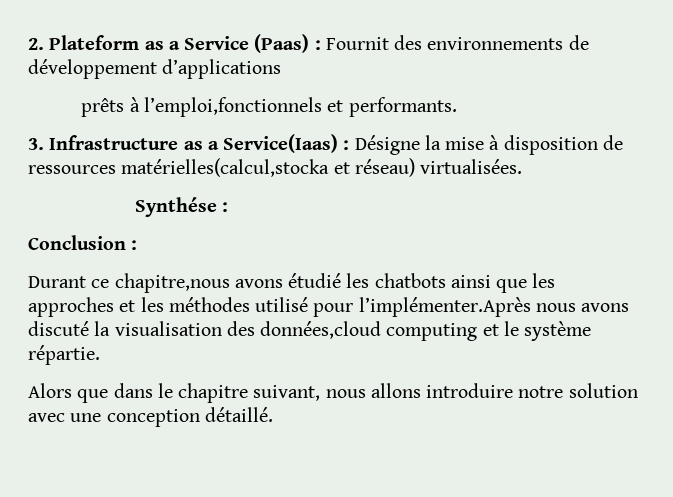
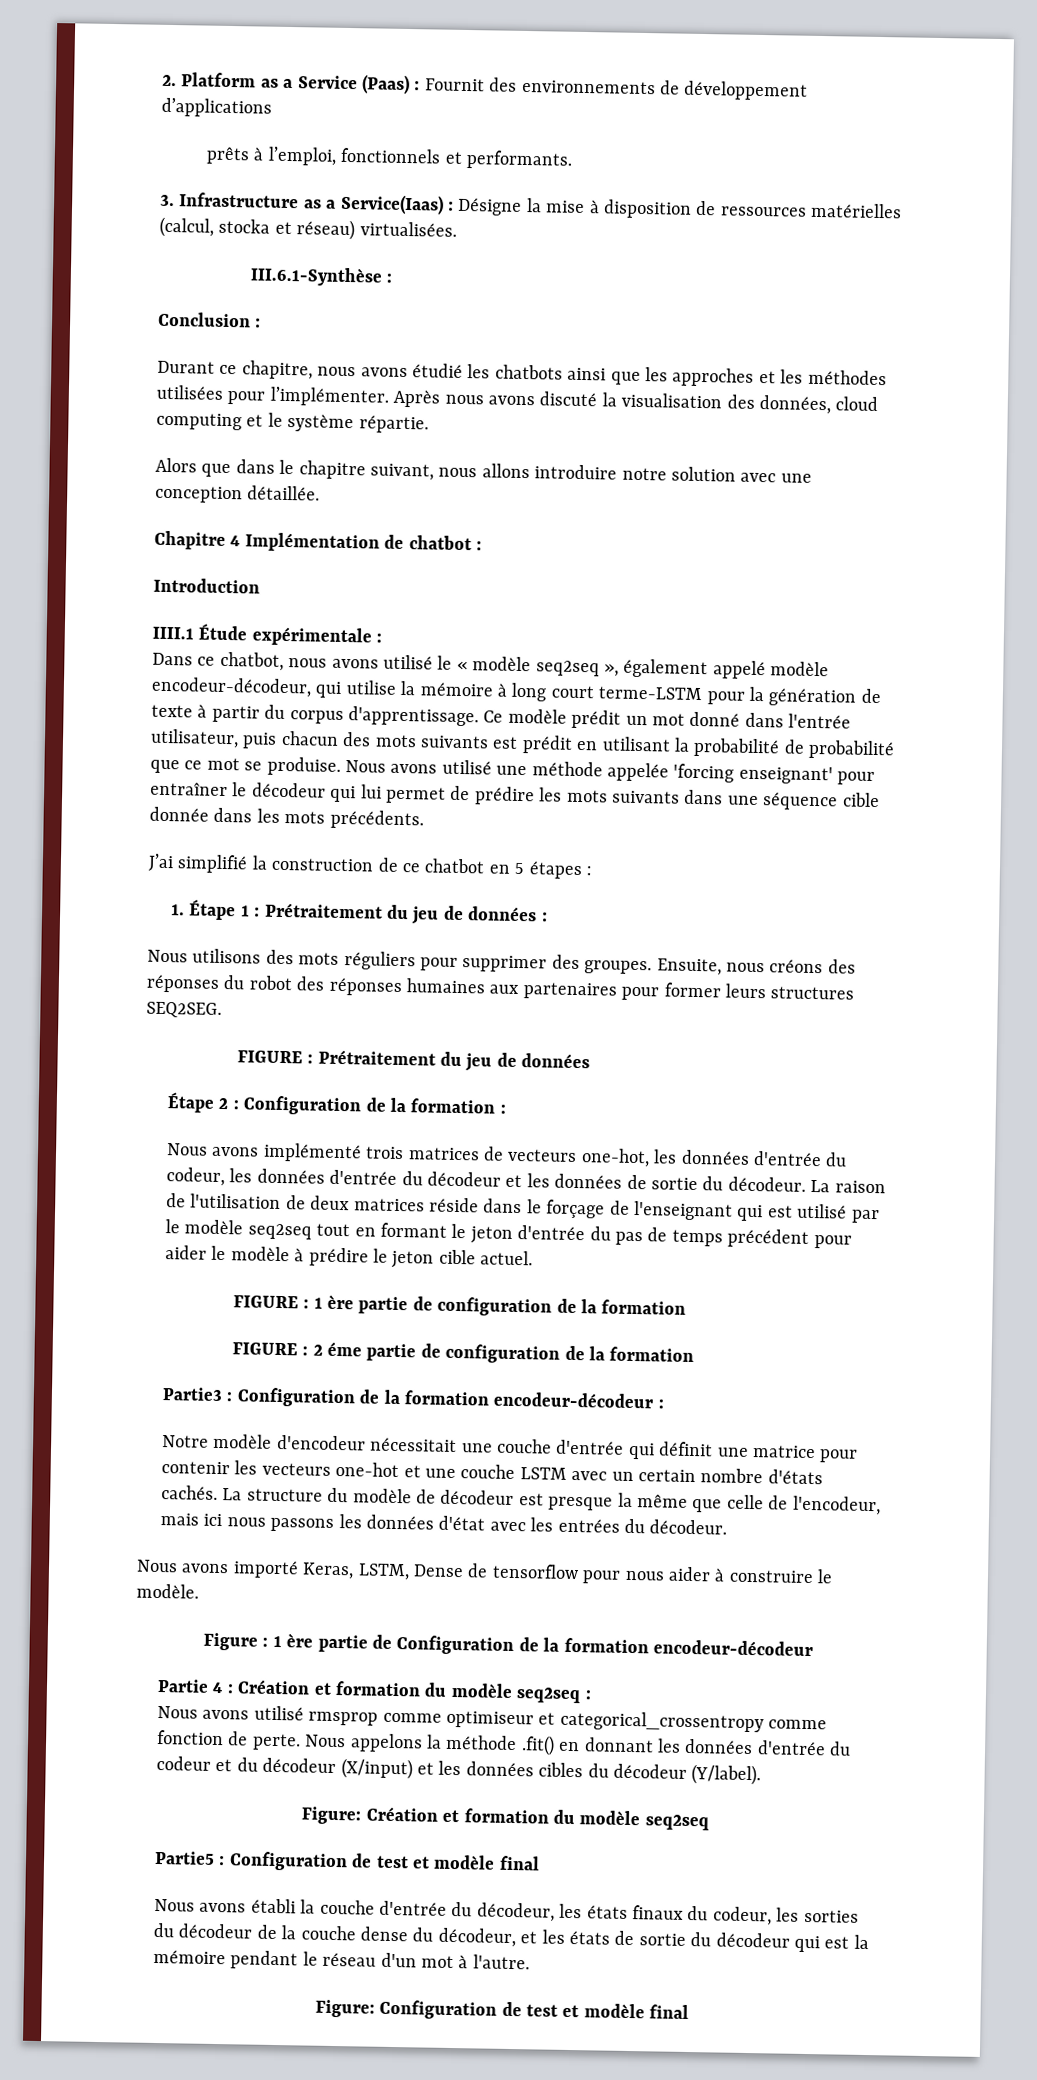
- 2. Plateform as a Service (Paas) : Fournit des environnements de développement d’applications
+ 2. Platform as a Service (Paas) : Fournit des environnements de développement d’applications
- prêts à l’emploi,fonctionnels et performants.
+ prêts à l’emploi, fonctionnels et performants.
- 3. Infrastructure as a Service(Iaas) : Désigne la mise à disposition de ressources matérielles(calcul,stocka et réseau) virtualisées.
+ 3. Infrastructure as a Service(Iaas) : Désigne la mise à disposition de ressources matérielles (calcul, stocka et réseau) virtualisées.
- Synthése :
+ III.6.1-Synthèse :
- Durant ce chapitre,nous avons étudié les chatbots ainsi que les approches et les méthodes utilisé pour l’implémenter.Après nous avons discuté la visualisation des données,cloud computing et le système répartie.
+ Durant ce chapitre, nous avons étudié les chatbots ainsi que les approches et les méthodes utilisées pour l’implémenter. Après nous avons discuté la visualisation des données, cloud computing et le système répartie.
- Alors que dans le chapitre suivant, nous allons introduire notre solution avec une conception détaillé.
+ Alors que dans le chapitre suivant, nous allons introduire notre solution avec une conception détaillée.
+ Chapitre 4 Implémentation de chatbot :
+ Introduction
+ IIII.1 Étude expérimentale :
+ Dans ce chatbot, nous avons utilisé le « modèle seq2seq », également appelé modèle encodeur-décodeur, qui utilise la mémoire à long court terme-LSTM pour la génération de texte à partir du corpus d'apprentissage. Ce modèle prédit un mot donné dans l'entrée utilisateur, puis chacun des mots suivants est prédit en utilisant la probabilité de probabilité que ce mot se produise. Nous avons utilisé une méthode appelée 'forcing enseignant' pour entraîner le décodeur qui lui permet de prédire les mots suivants dans une séquence cible donnée dans les mots précédents.
+ J’ai simplifié la construction de ce chatbot en 5 étapes :
+ 1. Étape 1 : Prétraitement du jeu de données :
+ Nous utilisons des mots réguliers pour supprimer des groupes. Ensuite, nous créons des réponses du robot des réponses humaines aux partenaires pour former leurs structures SEQ2SEG.
+ FIGURE : Prétraitement du jeu de données
+ Étape 2 : Configuration de la formation :
+ Nous avons implémenté trois matrices de vecteurs one-hot, les données d'entrée du codeur, les données d'entrée du décodeur et les données de sortie du décodeur. La raison de l'utilisation de deux matrices réside dans le forçage de l'enseignant qui est utilisé par le modèle seq2seq tout en formant le jeton d'entrée du pas de temps précédent pour aider le modèle à prédire le jeton cible actuel.
+ FIGURE : 1 ère partie de configuration de la formation
+ FIGURE : 2 éme partie de configuration de la formation
+ Partie3 : Configuration de la formation encodeur-décodeur :
+ Notre modèle d'encodeur nécessitait une couche d'entrée qui définit une matrice pour contenir les vecteurs one-hot et une couche LSTM avec un certain nombre d'états cachés. La structure du modèle de décodeur est presque la même que celle de l'encodeur, mais ici nous passons les données d'état avec les entrées du décodeur.
+ Nous avons importé Keras, LSTM, Dense de tensorflow pour nous aider à construire le modèle.
+ Figure : 1 ère partie de Configuration de la formation encodeur-décodeur
+ Partie 4 : Création et formation du modèle seq2seq :
+ Nous avons utilisé rmsprop comme optimiseur et categorical_crossentropy comme fonction de perte. Nous appelons la méthode .fit() en donnant les données d'entrée du codeur et du décodeur (X/input) et les données cibles du décodeur (Y/label).
+ Figure: Création et formation du modèle seq2seq
+ Partie5 : Configuration de test et modèle final
+ Nous avons établi la couche d'entrée du décodeur, les états finaux du codeur, les sorties du décodeur de la couche dense du décodeur, et les états de sortie du décodeur qui est la mémoire pendant le réseau d'un mot à l'autre.
+ Figure: Configuration de test et modèle final

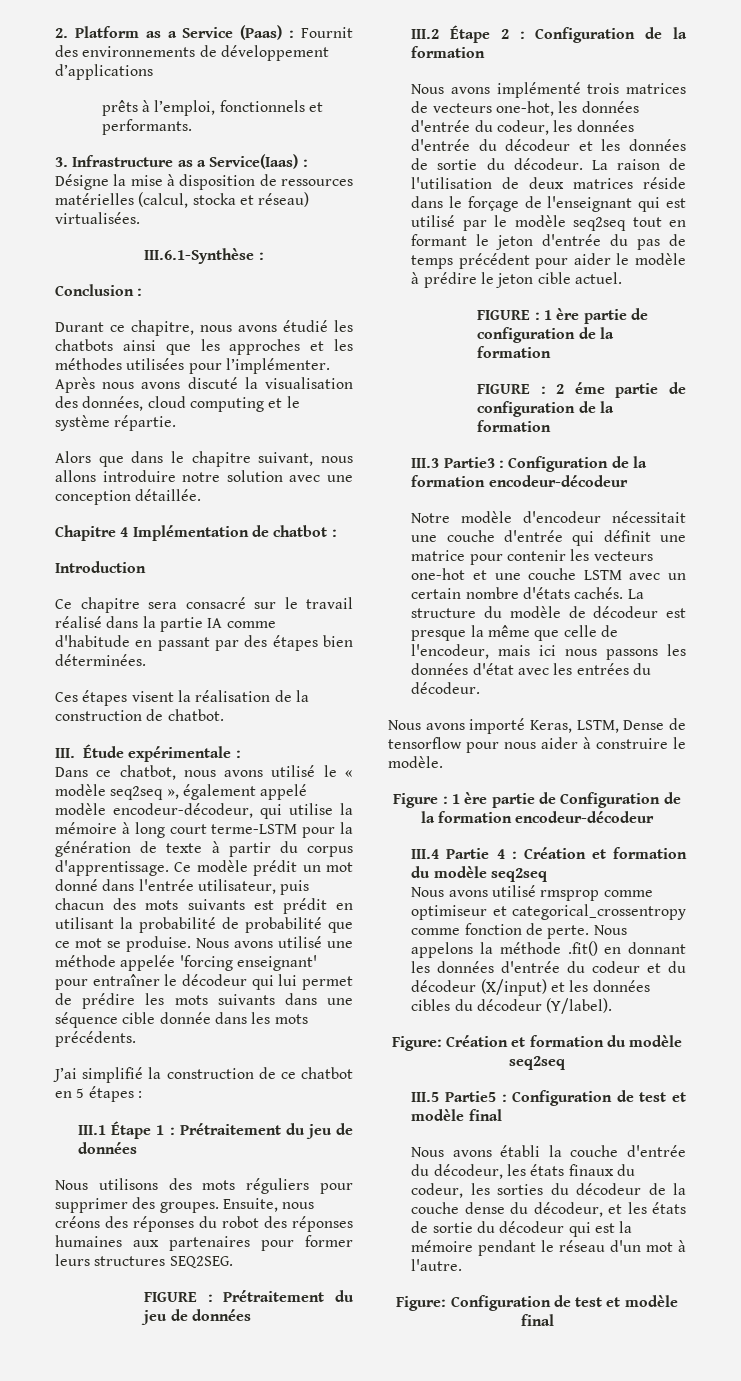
- IIII.1 Étude expérimentale :
+ Ce chapitre sera consacré sur le travail réalisé dans la partie IA comme d'habitude en passant par des étapes bien déterminées.
+ Ces étapes visent la réalisation de la construction de chatbot.
+ III. Étude expérimentale :
- 1. Étape 1 : Prétraitement du jeu de données :
+ III.1 Étape 1 : Prétraitement du jeu de données
- Étape 2 : Configuration de la formation :
+ III.2 Étape 2 : Configuration de la formation
- Partie3 : Configuration de la formation encodeur-décodeur :
+ III.3 Partie3 : Configuration de la formation encodeur-décodeur
- Partie 4 : Création et formation du modèle seq2seq :
+ III.4 Partie 4 : Création et formation du modèle seq2seq
- Partie5 : Configuration de test et modèle final
+ III.5 Partie5 : Configuration de test et modèle final

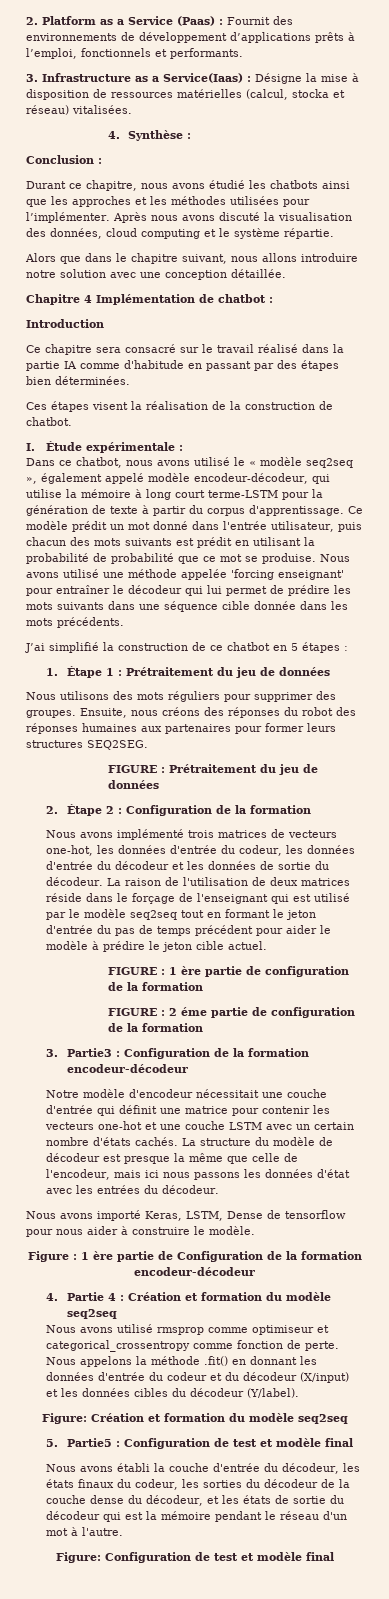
- 2. Platform as a Service (Paas) : Fournit des environnements de développement d’applications
- prêts à l’emploi, fonctionnels et performants.
+ 2. Platform as a Service (Paas) : Fournit des environnements de développement d’applications prêts à l’emploi, fonctionnels et performants.
- 3. Infrastructure as a Service(Iaas) : Désigne la mise à disposition de ressources matérielles (calcul, stocka et réseau) virtualisées.
- III.6.1-Synthèse :
+ 3. Infrastructure as a Service(Iaas) : Désigne la mise à disposition de ressources matérielles (calcul, stocka et réseau) vitalisées.
+ 4. Synthèse :
- III. Étude expérimentale :
+ I. Étude expérimentale :
- III.1 Étape 1 : Prétraitement du jeu de données
+ 1. Étape 1 : Prétraitement du jeu de données
- III.2 Étape 2 : Configuration de la formation
+ 2. Étape 2 : Configuration de la formation
- III.3 Partie3 : Configuration de la formation encodeur-décodeur
+ 3. Partie3 : Configuration de la formation encodeur-décodeur
- III.4 Partie 4 : Création et formation du modèle seq2seq
+ 4. Partie 4 : Création et formation du modèle seq2seq
- III.5 Partie5 : Configuration de test et modèle final
+ 5. Partie5 : Configuration de test et modèle final

